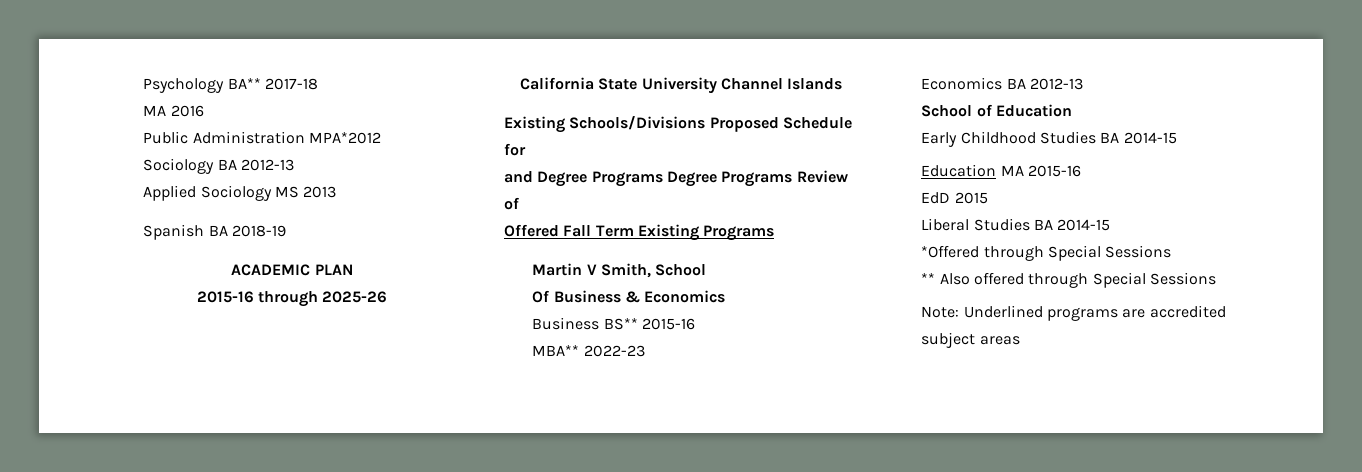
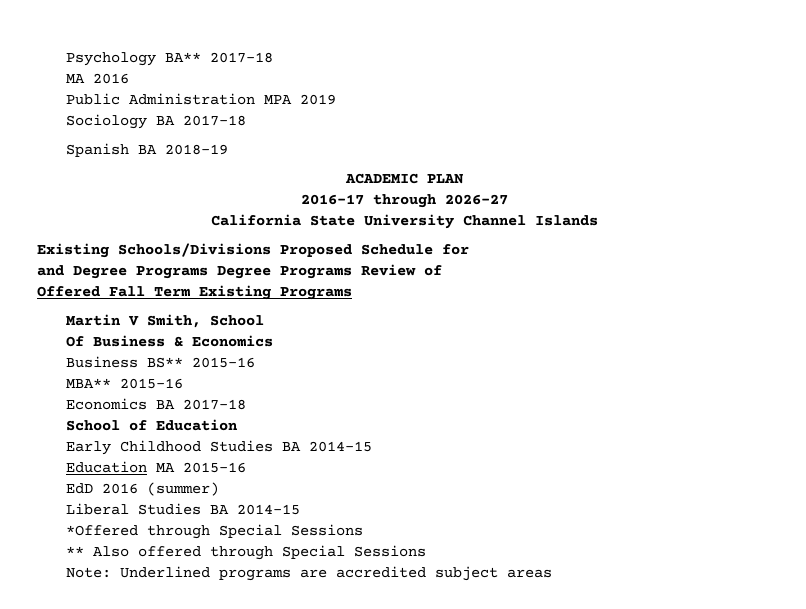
- Public Administration MPA*2012
+ Public Administration MPA 2019
- Sociology BA 2012-13
- Applied Sociology MS 2013
+ Sociology BA 2017-18
- 2015-16 through 2025-26
+ 2016-17 through 2026-27
- MBA** 2022-23
+ MBA** 2015-16
- Economics BA 2012-13
+ Economics BA 2017-18
- EdD 2015
+ EdD 2016 (summer)

